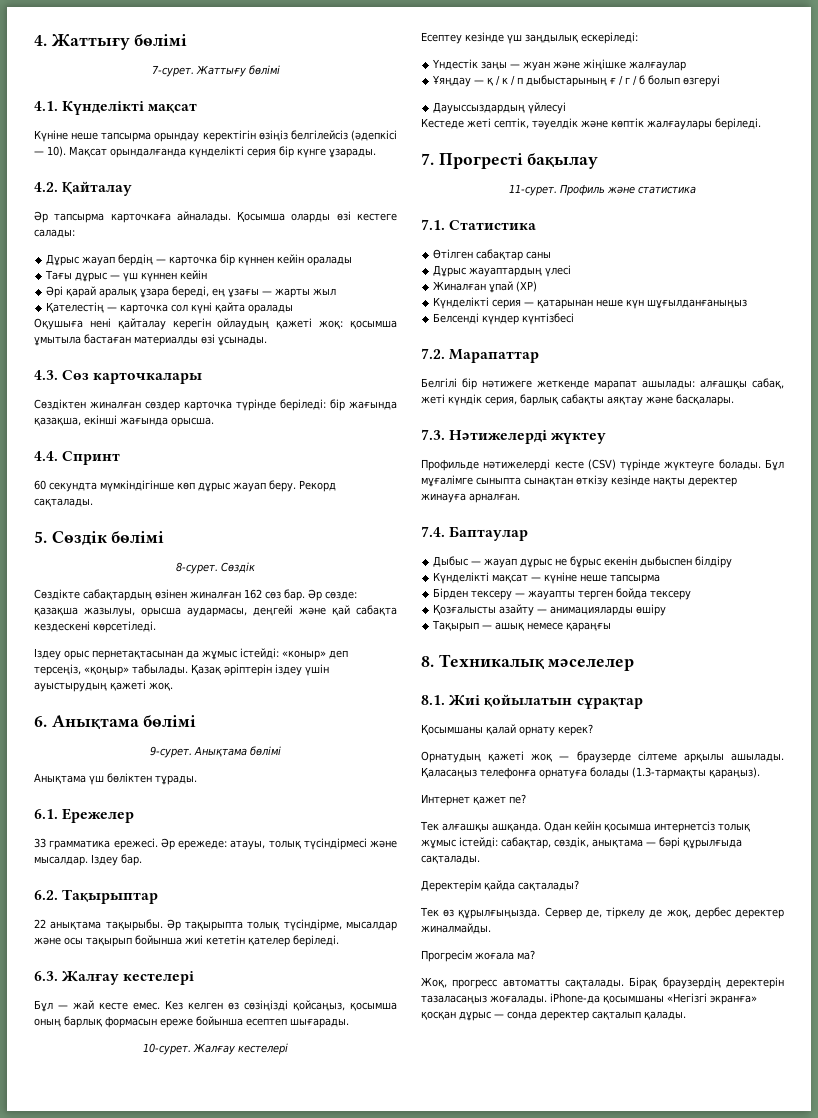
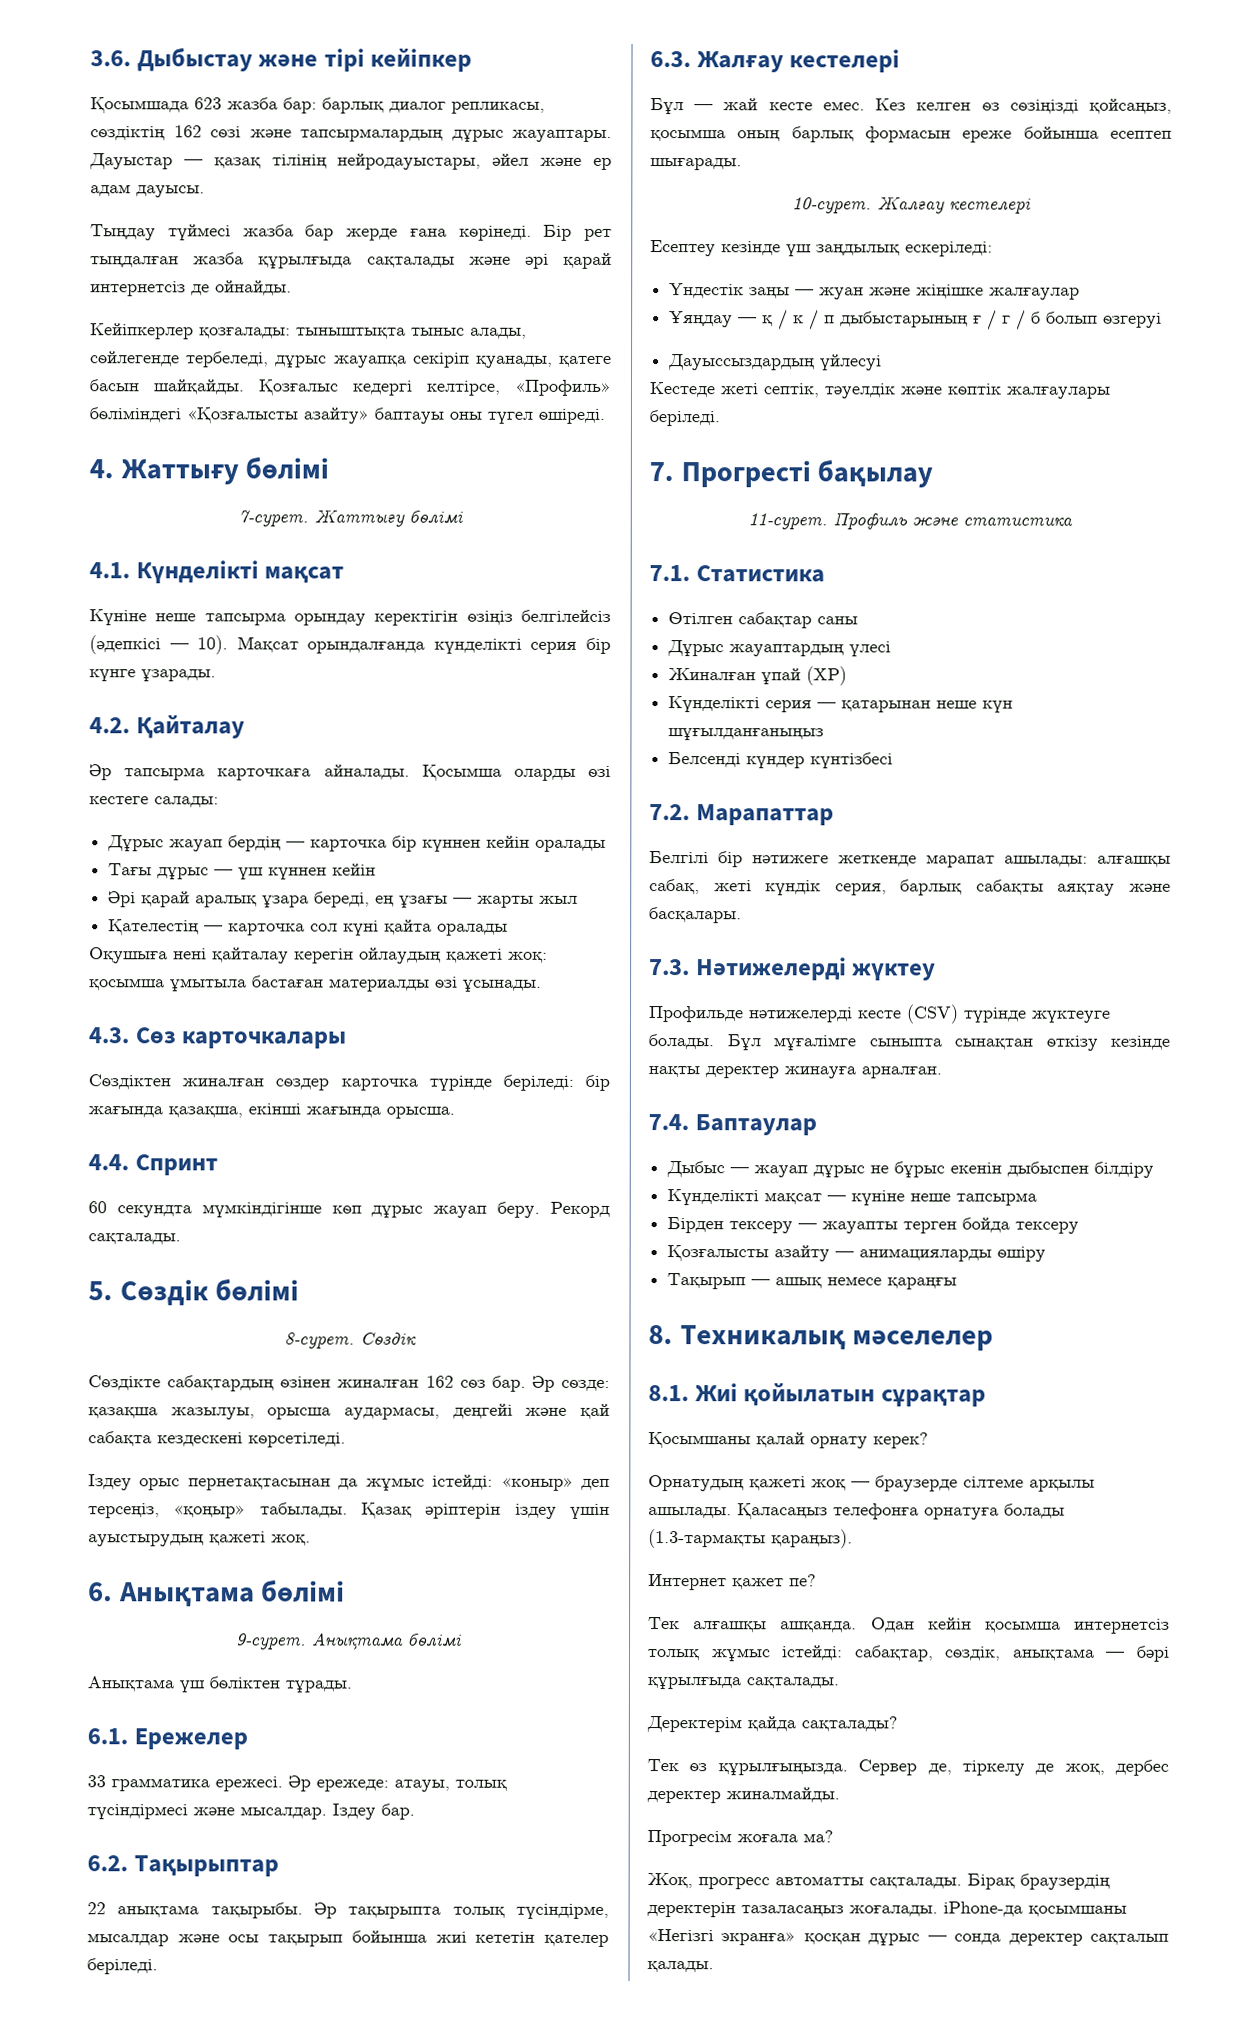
+ 3.6. Дыбыстау және тірі кейіпкер
+ Қосымшада 623 жазба бар: барлық диалог репликасы, сөздіктің 162 сөзі және тапсырмалардың дұрыс жауаптары. Дауыстар — қазақ тілінің нейродауыстары, әйел және ер адам дауысы.
+ Тыңдау түймесі жазба бар жерде ғана көрінеді. Бір рет тыңдалған жазба құрылғыда сақталады және әрі қарай интернетсіз де ойнайды.
+ Кейіпкерлер қозғалады: тыныштықта тыныс алады, сөйлегенде тербеледі, дұрыс жауапқа секіріп қуанады, қатеге басын шайқайды. Қозғалыс кедергі келтірсе, «Профиль» бөліміндегі «Қозғалысты азайту» баптауы оны түгел өшіреді.

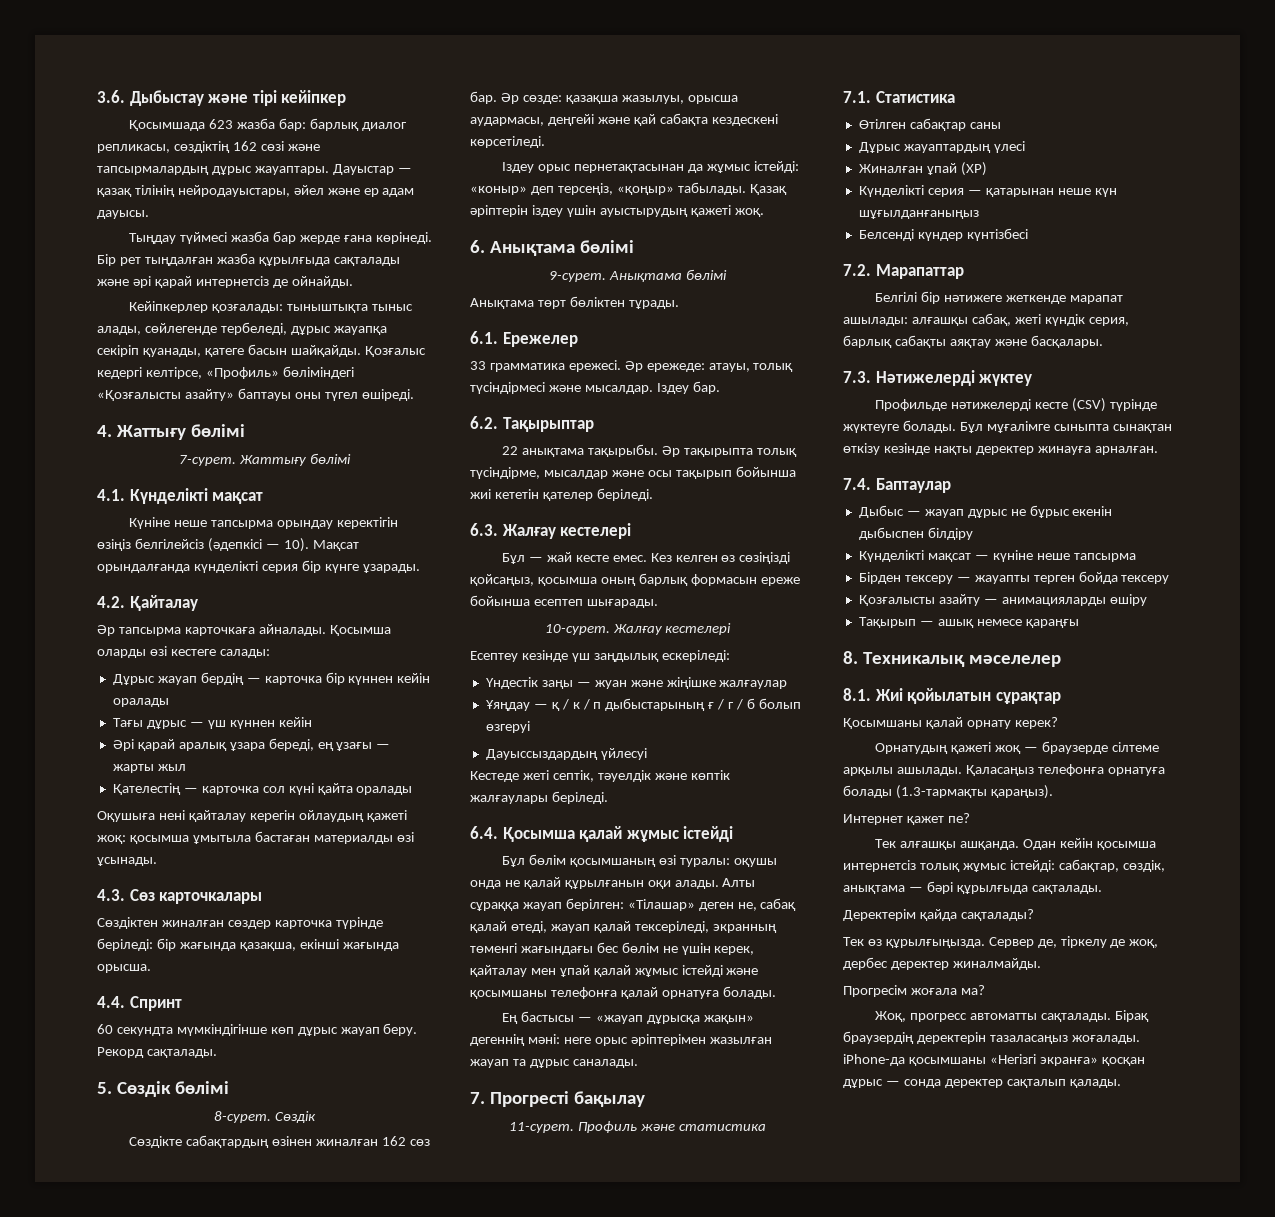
- Анықтама үш бөліктен тұрады.
+ Анықтама төрт бөліктен тұрады.
+ 6.4. Қосымша қалай жұмыс істейді
+ Бұл бөлім қосымшаның өзі туралы: оқушы онда не қалай құрылғанын оқи алады. Алты сұраққа жауап берілген: «Тілашар» деген не, сабақ қалай өтеді, жауап қалай тексеріледі, экранның төменгі жағындағы бес бөлім не үшін керек, қайталау мен ұпай қалай жұмыс істейді және қосымшаны телефонға қалай орнатуға болады.
+ Ең бастысы — «жауап дұрысқа жақын» дегеннің мәні: неге орыс әріптерімен жазылған жауап та дұрыс саналады.

